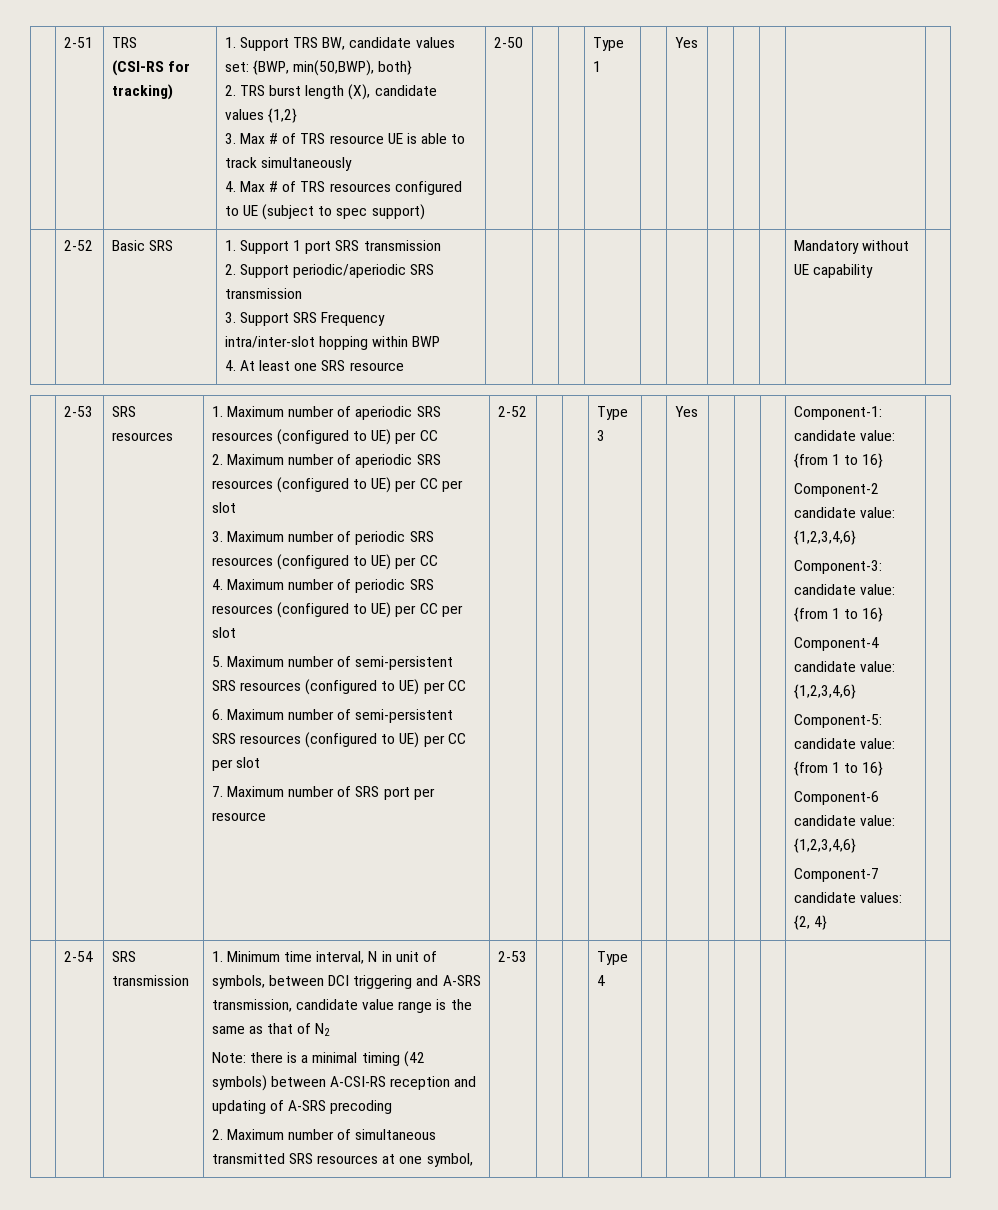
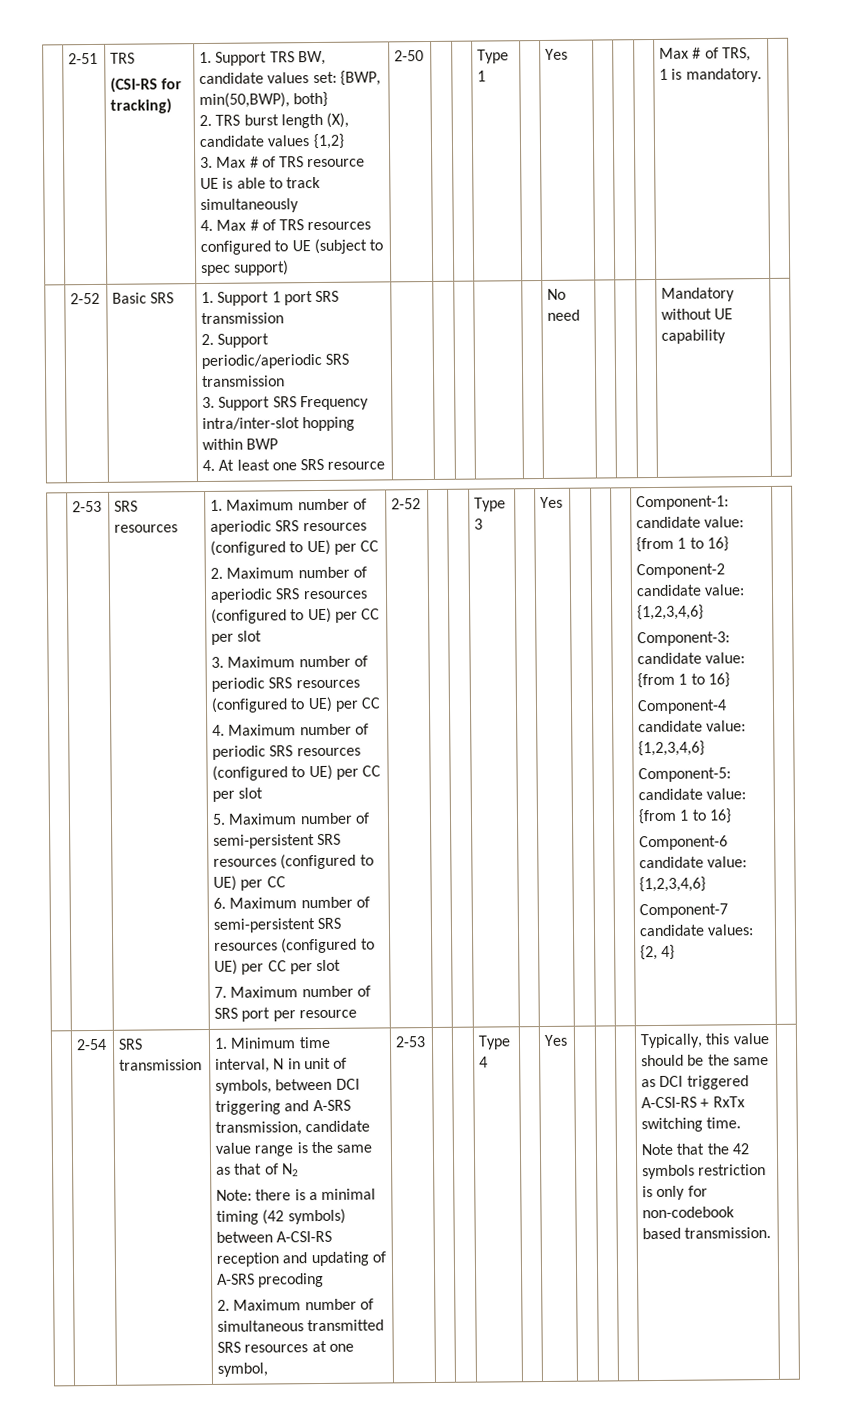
+ Max # of TRS, 1 is mandatory.
  | 2-52 | Basic SRS | 1. Support 1 port SRS transmission
  2. Support periodic/aperiodic SRS transmission
  3. Support SRS Frequency intra/inter-slot hopping within BWP
- 4. At least one SRS resource | | | | | | | | | | Mandatory without UE capability |
+ 4. At least one SRS resource | | | | | | No need | | | | Mandatory without UE capability |
+ Yes | | | | Typically, this value should be the same as DCI triggered A-CSI-RS + RxTx switching time.
+ Note that the 42 symbols restriction is only for non-codebook based transmission.

